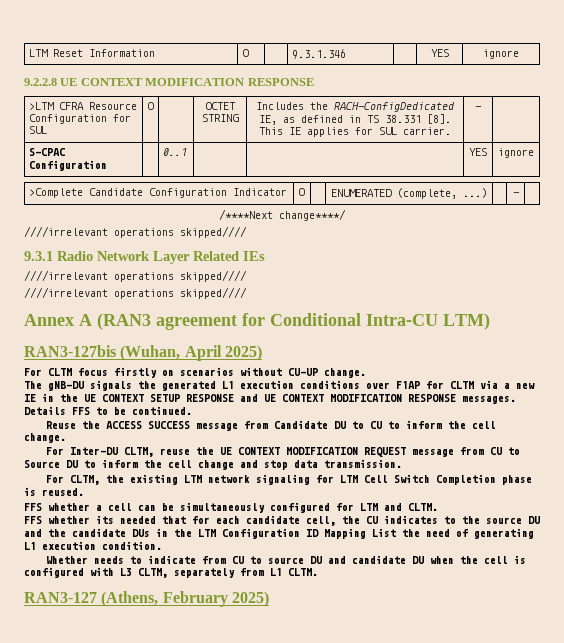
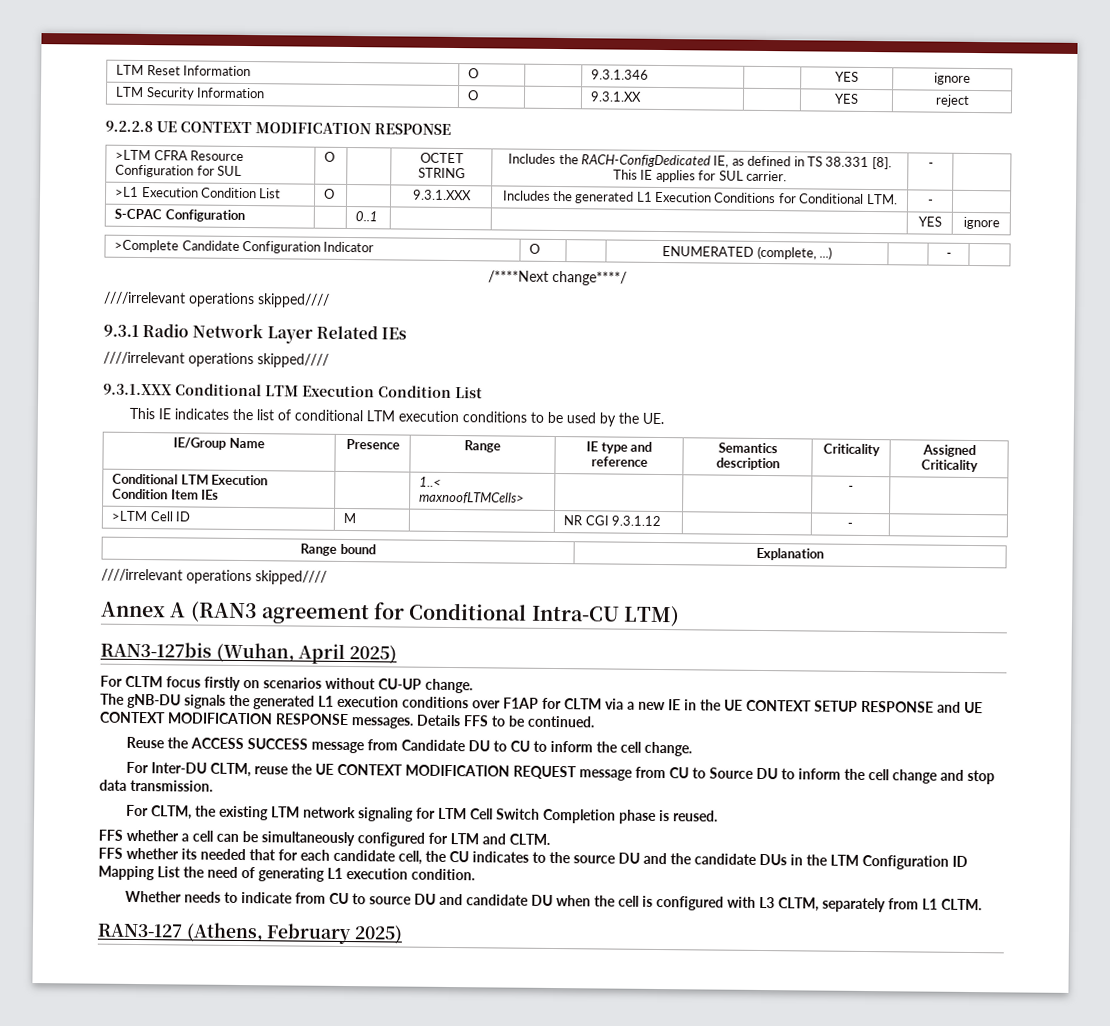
+ LTM Security Information | O | | 9.3.1.XX | | YES | reject
+ >L1 Execution Condition List | O | | 9.3.1.XXX | Includes the generated L1 Execution Conditions for Conditional LTM. | - |
+ 9.3.1.XXX Conditional LTM Execution Condition List
+ This IE indicates the list of conditional LTM execution conditions to be used by the UE.
+ IE/Group Name | Presence | Range | IE type and reference | Semantics description | Criticality | Assigned Criticality
+ Conditional LTM Execution Condition Item IEs | | 1..< maxnoofLTMCells> | | | - |
+ >LTM Cell ID | M | | NR CGI 9.3.1.12 | | - |
+ Range bound | Explanation

